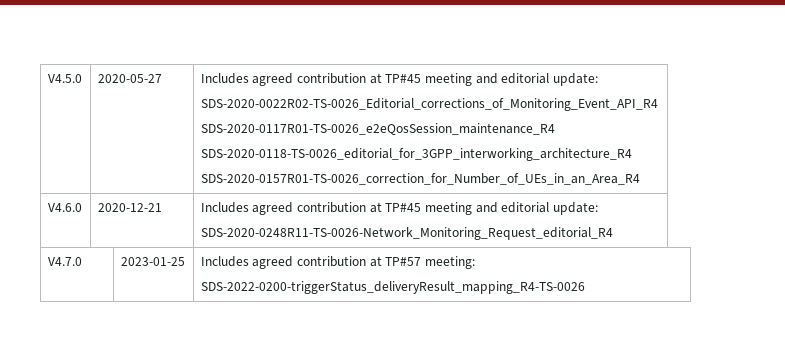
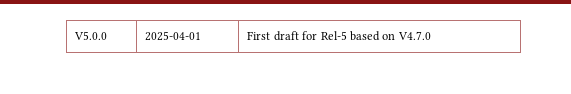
- V4.5.0 | 2020-05-27 | Includes agreed contribution at TP#45 meeting and editorial update:
- SDS-2020-0022R02-TS-0026_Editorial_corrections_of_Monitoring_Event_API_R4
- SDS-2020-0117R01-TS-0026_e2eQosSession_maintenance_R4
- SDS-2020-0118-TS-0026_editorial_for_3GPP_interworking_architecture_R4
- SDS-2020-0157R01-TS-0026_correction_for_Number_of_UEs_in_an_Area_R4
- V4.6.0 | 2020-12-21 | Includes agreed contribution at TP#45 meeting and editorial update:
- SDS-2020-0248R11-TS-0026-Network_Monitoring_Request_editorial_R4
- V4.7.0 | 2023-01-25 | Includes agreed contribution at TP#57 meeting:
- SDS-2022-0200-triggerStatus_deliveryResult_mapping_R4-TS-0026
+ V5.0.0 | 2025-04-01 | First draft for Rel-5 based on V4.7.0

